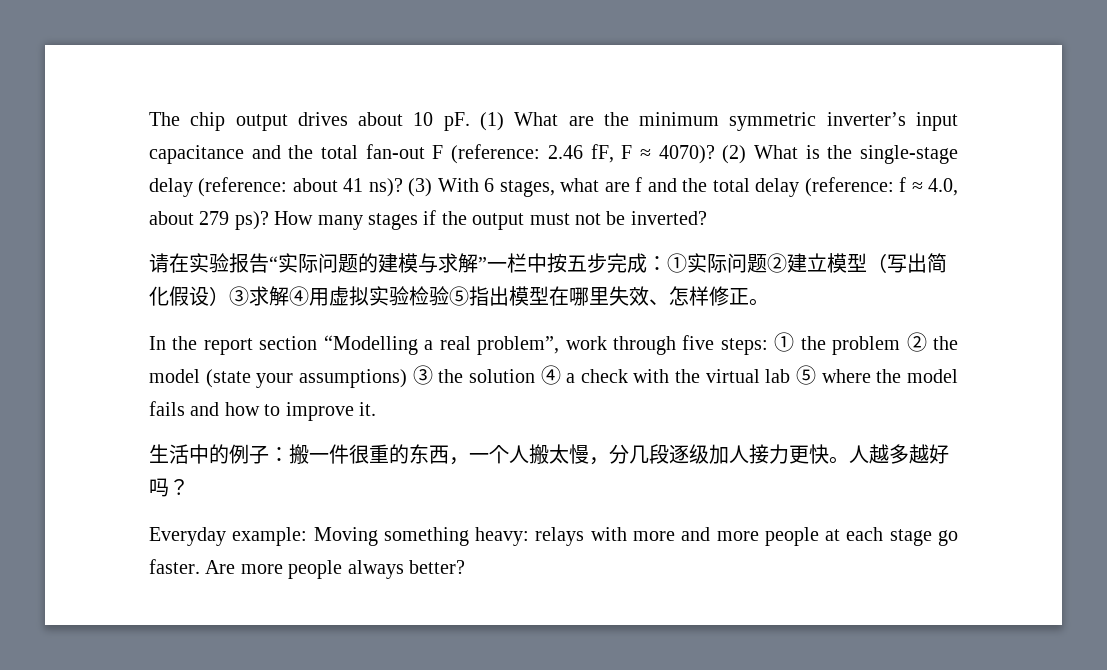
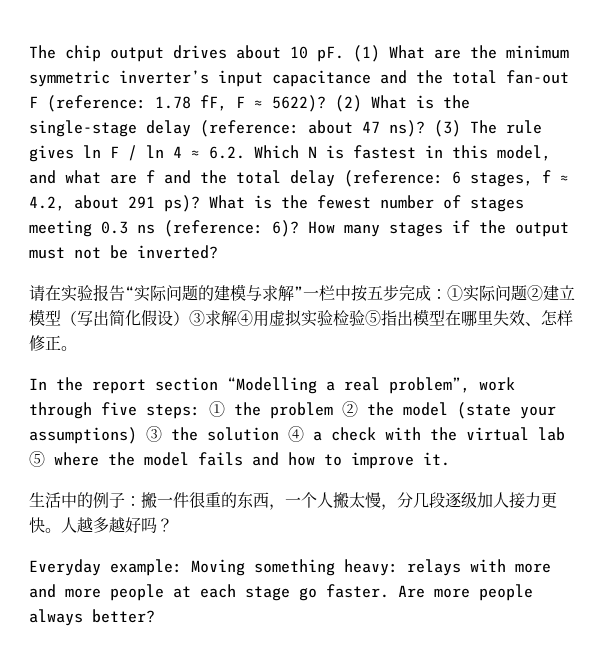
- (1) What are the minimum symmetric inverter’s input capacitance and the total fan-out F (reference: 2.46 fF, F ≈ 4070)?
+ (1) What are the minimum symmetric inverter’s input capacitance and the total fan-out F (reference: 1.78 fF, F ≈ 5622)?
- (2) What is the single-stage delay (reference: about 41 ns)?
+ (2) What is the single-stage delay (reference: about 47 ns)?
- (3) With 6 stages, what are f and the total delay (reference: f ≈ 4.0, about 279 ps)?
+ (3) The rule gives ln F / ln 4 ≈ 6.2. Which N is fastest in this model, and what are f and the total delay (reference: 6 stages, f ≈ 4.2, about 291 ps)? What is the fewest number of stages meeting 0.3 ns (reference: 6)?

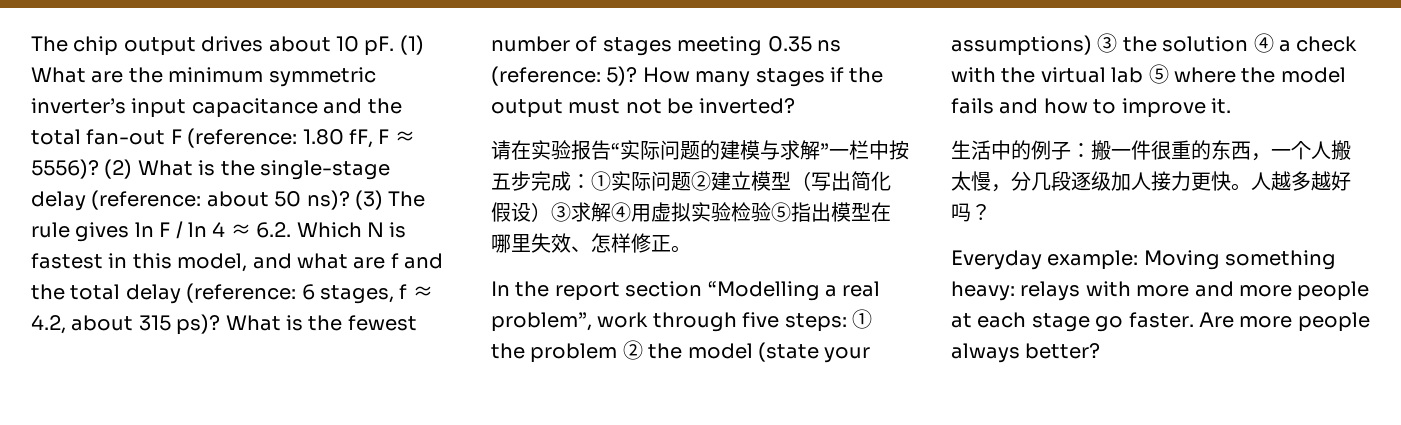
- (1) What are the minimum symmetric inverter’s input capacitance and the total fan-out F (reference: 1.78 fF, F ≈ 5622)?
+ (1) What are the minimum symmetric inverter’s input capacitance and the total fan-out F (reference: 1.80 fF, F ≈ 5556)?
- (2) What is the single-stage delay (reference: about 47 ns)?
+ (2) What is the single-stage delay (reference: about 50 ns)?
- (3) The rule gives ln F / ln 4 ≈ 6.2. Which N is fastest in this model, and what are f and the total delay (reference: 6 stages, f ≈ 4.2, about 291 ps)?
+ (3) The rule gives ln F / ln 4 ≈ 6.2. Which N is fastest in this model, and what are f and the total delay (reference: 6 stages, f ≈ 4.2, about 315 ps)?
- What is the fewest number of stages meeting 0.3 ns (reference: 6)?
+ What is the fewest number of stages meeting 0.35 ns (reference: 5)?

